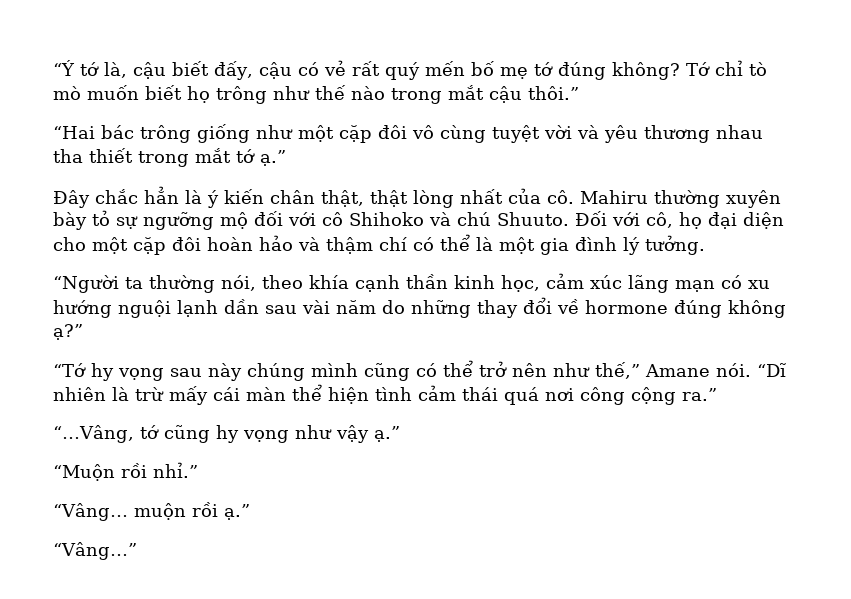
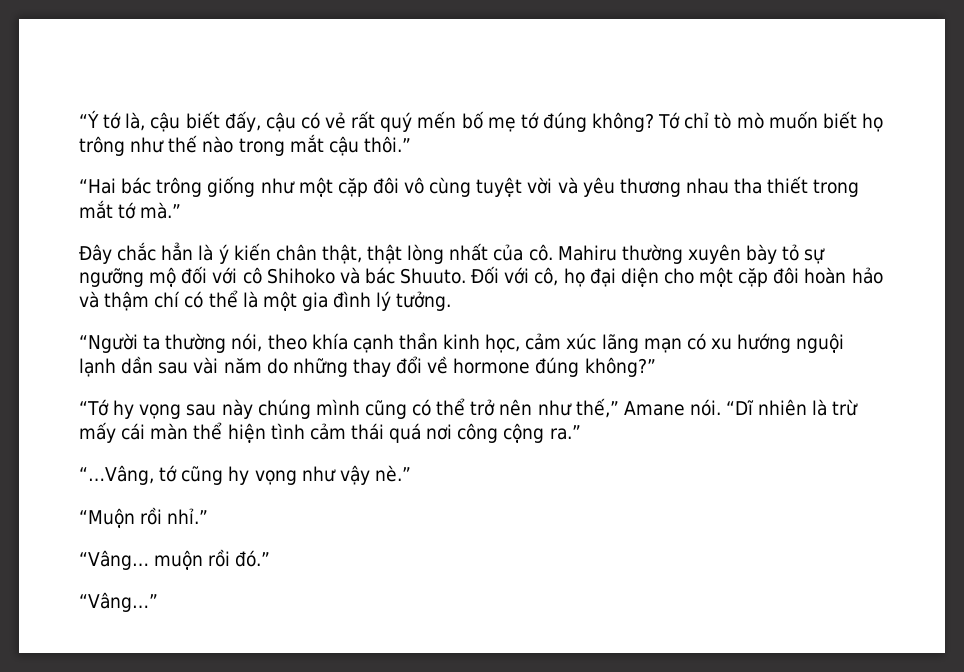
- “Hai bác trông giống như một cặp đôi vô cùng tuyệt vời và yêu thương nhau tha thiết trong mắt tớ ạ.”
+ “Hai bác trông giống như một cặp đôi vô cùng tuyệt vời và yêu thương nhau tha thiết trong mắt tớ mà.”
- Mahiru thường xuyên bày tỏ sự ngưỡng mộ đối với cô Shihoko và chú Shuuto.
+ Mahiru thường xuyên bày tỏ sự ngưỡng mộ đối với cô Shihoko và bác Shuuto.
- “Người ta thường nói, theo khía cạnh thần kinh học, cảm xúc lãng mạn có xu hướng nguội lạnh dần sau vài năm do những thay đổi về hormone đúng không ạ?”
+ “Người ta thường nói, theo khía cạnh thần kinh học, cảm xúc lãng mạn có xu hướng nguội lạnh dần sau vài năm do những thay đổi về hormone đúng không?”
- “…Vâng, tớ cũng hy vọng như vậy ạ.”
+ “…Vâng, tớ cũng hy vọng như vậy nè.”
- “Vâng… muộn rồi ạ.”
+ “Vâng… muộn rồi đó.”

